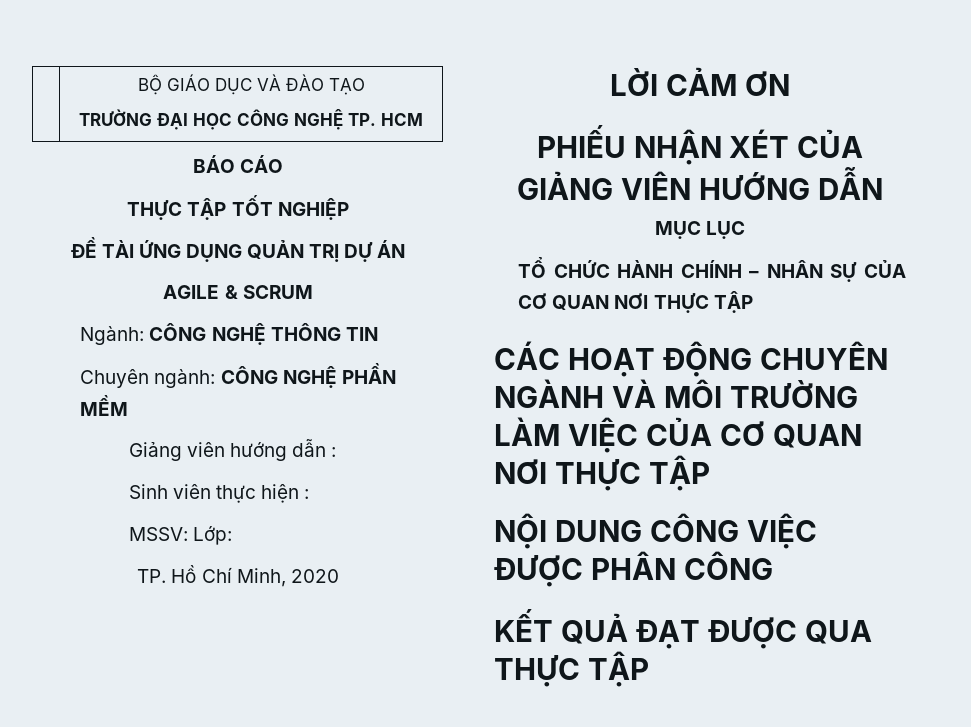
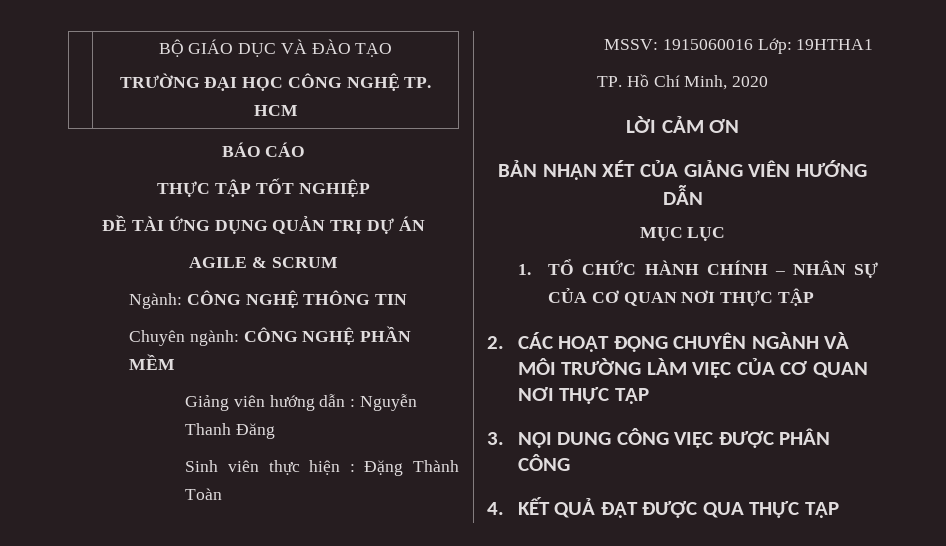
- Giảng viên hướng dẫn :
+ Giảng viên hướng dẫn : Nguyễn Thanh Đăng
- Sinh viên thực hiện :
+ Sinh viên thực hiện : Đặng Thành Toàn
- MSSV: Lớp:
+ MSSV: 1915060016 Lớp: 19HTHA1
- PHIẾU NHẬN XÉT CỦA GIẢNG VIÊN HƯỚNG DẪN
+ BẢN NHẬN XÉT CỦA GIẢNG VIÊN HƯỚNG DẪN
- TỔ CHỨC HÀNH CHÍNH – NHÂN SỰ CỦA CƠ QUAN NƠI THỰC TẬP
+ 1. TỔ CHỨC HÀNH CHÍNH – NHÂN SỰ CỦA CƠ QUAN NƠI THỰC TẬP
- CÁC HOẠT ĐỘNG CHUYÊN NGÀNH VÀ MÔI TRƯỜNG LÀM VIỆC CỦA CƠ QUAN NƠI THỰC TẬP
+ 2. CÁC HOẠT ĐỘNG CHUYÊN NGÀNH VÀ MÔI TRƯỜNG LÀM VIỆC CỦA CƠ QUAN NƠI THỰC TẬP
- NỘI DUNG CÔNG VIỆC ĐƯỢC PHÂN CÔNG
+ 3. NỘI DUNG CÔNG VIỆC ĐƯỢC PHÂN CÔNG
- KẾT QUẢ ĐẠT ĐƯỢC QUA THỰC TẬP
+ 4. KẾT QUẢ ĐẠT ĐƯỢC QUA THỰC TẬP

